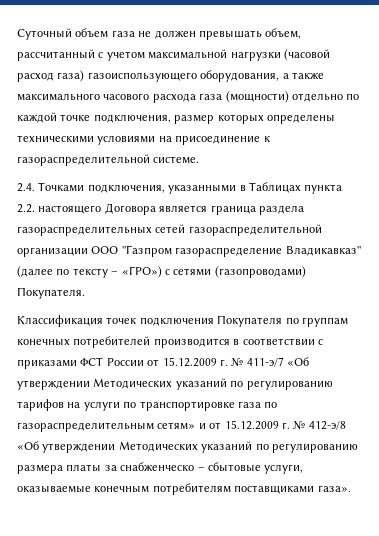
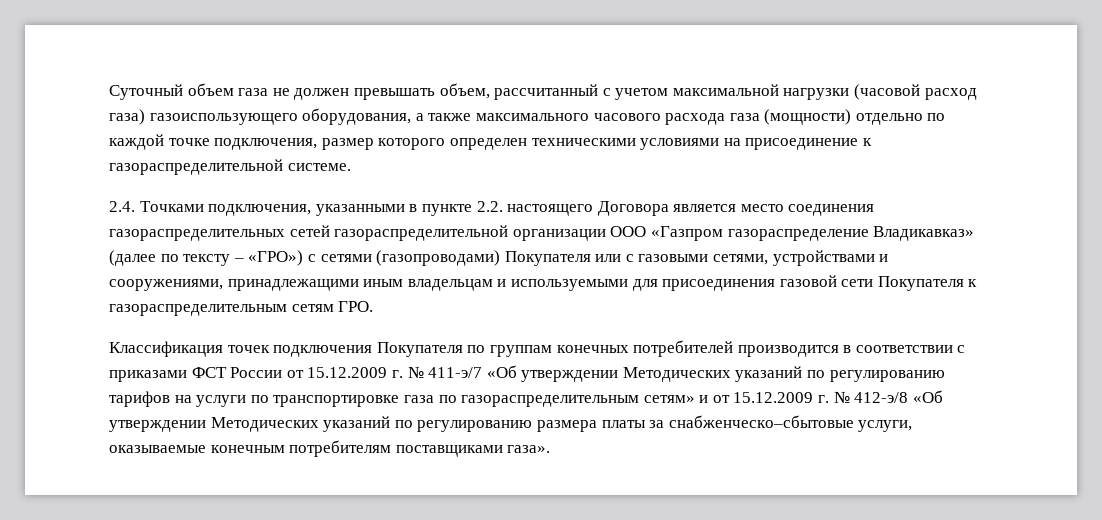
- Суточный объем газа не должен превышать объем, рассчитанный с учетом максимальной нагрузки (часовой расход газа) газоиспользующего оборудования, а также максимального часового расхода газа (мощности) отдельно по каждой точке подключения, размер которых определены техническими условиями на присоединение к газораспределительной системе.
+ Суточный объем газа не должен превышать объем, рассчитанный с учетом максимальной нагрузки (часовой расход газа) газоиспользующего оборудования, а также максимального часового расхода газа (мощности) отдельно по каждой точке подключения, размер которого определен техническими условиями на присоединение к газораспределительной системе.
- 2.4. Точками подключения, указанными в Таблицах пункта 2.2. настоящего Договора является граница раздела газораспределительных сетей газораспределительной организации ООО ''Газпром газораспределение Владикавказ'' (далее по тексту – «ГРО») с сетями (газопроводами) Покупателя.
+ 2.4. Точками подключения, указанными в пункте 2.2. настоящего Договора является место соединения газораспределительных сетей газораспределительной организации ООО «Газпром газораспределение Владикавказ» (далее по тексту – «ГРО») с сетями (газопроводами) Покупателя или с газовыми сетями, устройствами и сооружениями, принадлежащими иным владельцам и используемыми для присоединения газовой сети Покупателя к газораспределительным сетям ГРО.
- Классификация точек подключения Покупателя по группам конечных потребителей производится в соответствии с приказами ФСТ России от 15.12.2009 г. № 411-э/7 «Об утверждении Методических указаний по регулированию тарифов на услуги по транспортировке газа по газораспределительным сетям» и от 15.12.2009 г. № 412-э/8 «Об утверждении Методических указаний по регулированию размера платы за снабженческо – сбытовые услуги, оказываемые конечным потребителям поставщиками газа».
+ Классификация точек подключения Покупателя по группам конечных потребителей производится в соответствии с приказами ФСТ России от 15.12.2009 г. № 411-э/7 «Об утверждении Методических указаний по регулированию тарифов на услуги по транспортировке газа по газораспределительным сетям» и от 15.12.2009 г. № 412-э/8 «Об утверждении Методических указаний по регулированию размера платы за снабженческо–сбытовые услуги, оказываемые конечным потребителям поставщиками газа».

